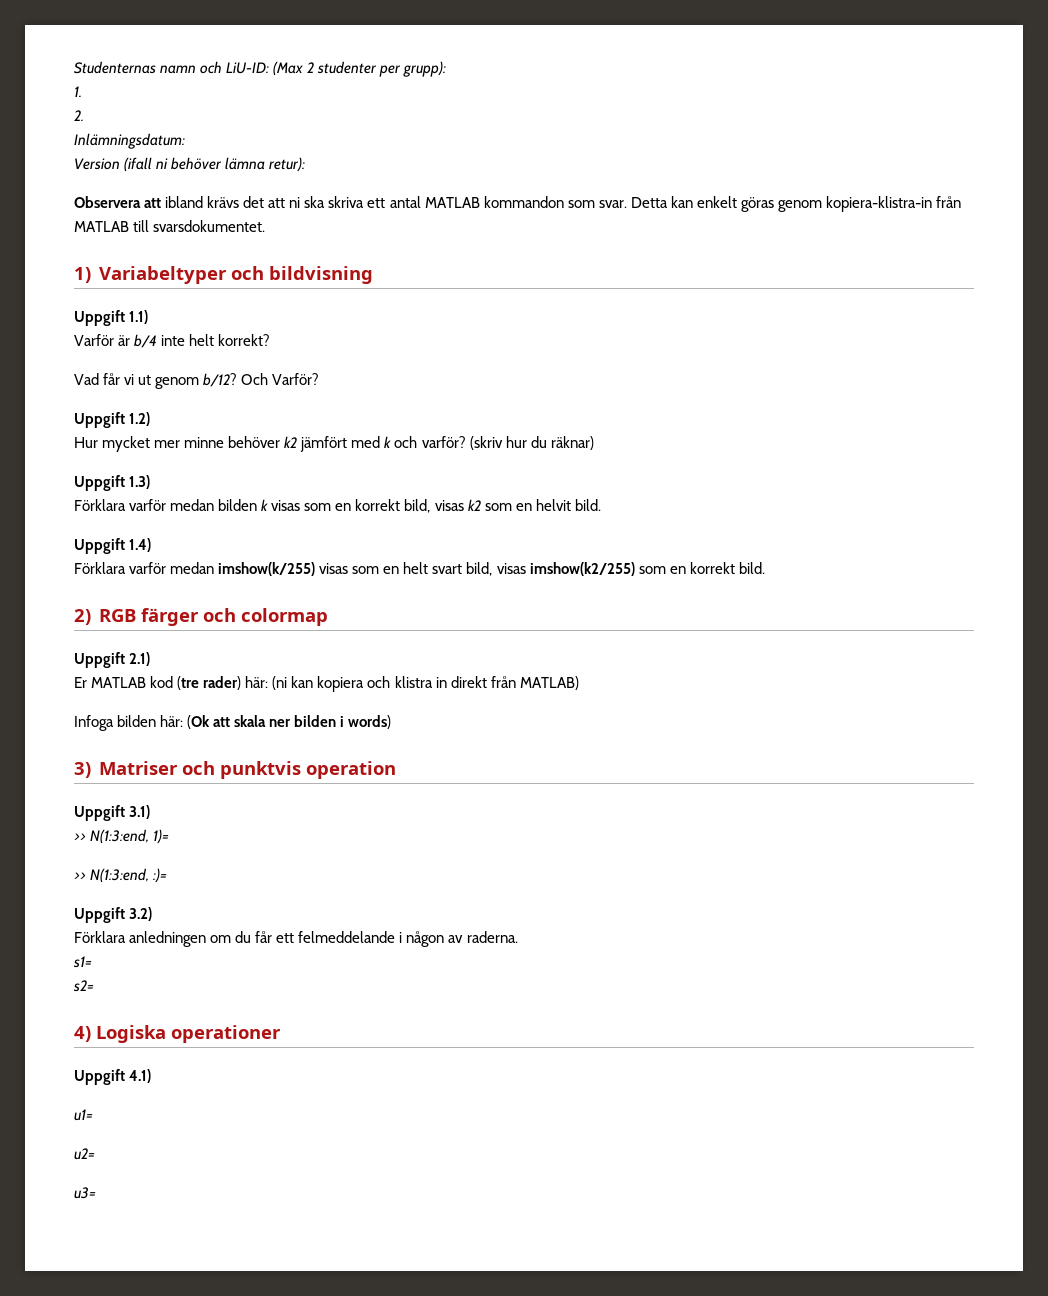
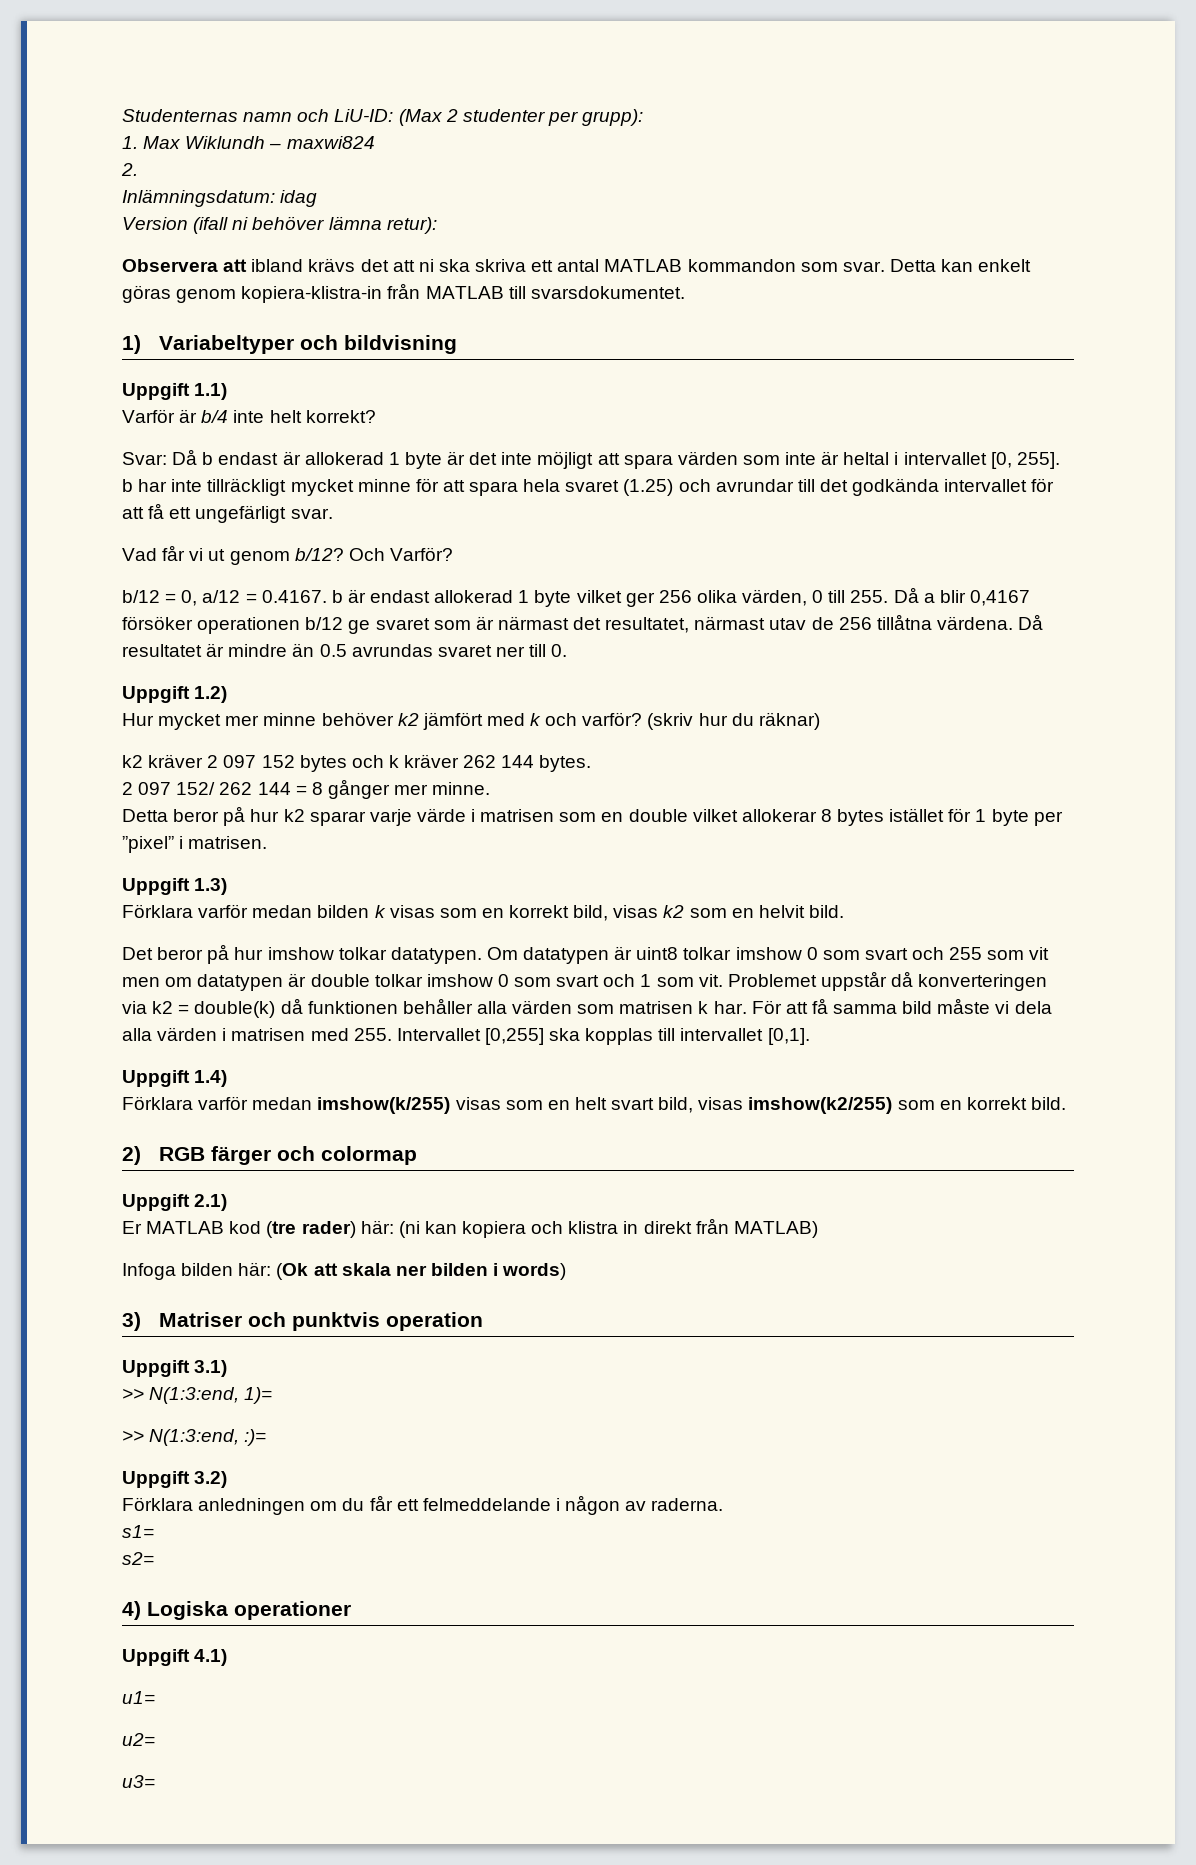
- 1.
+ 1. Max Wiklundh – maxwi824
- Inlämningsdatum:
+ Inlämningsdatum: idag
+ Svar: Då b endast är allokerad 1 byte är det inte möjligt att spara värden som inte är heltal i intervallet [0, 255]. b har inte tillräckligt mycket minne för att spara hela svaret (1.25) och avrundar till det godkända intervallet för att få ett ungefärligt svar.
+ b/12 = 0, a/12 = 0.4167. b är endast allokerad 1 byte vilket ger 256 olika värden, 0 till 255. Då a blir 0,4167 försöker operationen b/12 ge svaret som är närmast det resultatet, närmast utav de 256 tillåtna värdena. Då resultatet är mindre än 0.5 avrundas svaret ner till 0.
+ k2 kräver 2 097 152 bytes och k kräver 262 144 bytes.
+ 2 097 152/ 262 144 = 8 gånger mer minne.
+ Detta beror på hur k2 sparar varje värde i matrisen som en double vilket allokerar 8 bytes istället för 1 byte per ”pixel” i matrisen.
+ Det beror på hur imshow tolkar datatypen. Om datatypen är uint8 tolkar imshow 0 som svart och 255 som vit men om datatypen är double tolkar imshow 0 som svart och 1 som vit. Problemet uppstår då konverteringen via k2 = double(k) då funktionen behåller alla värden som matrisen k har. För att få samma bild måste vi dela alla värden i matrisen med 255. Intervallet [0,255] ska kopplas till intervallet [0,1].

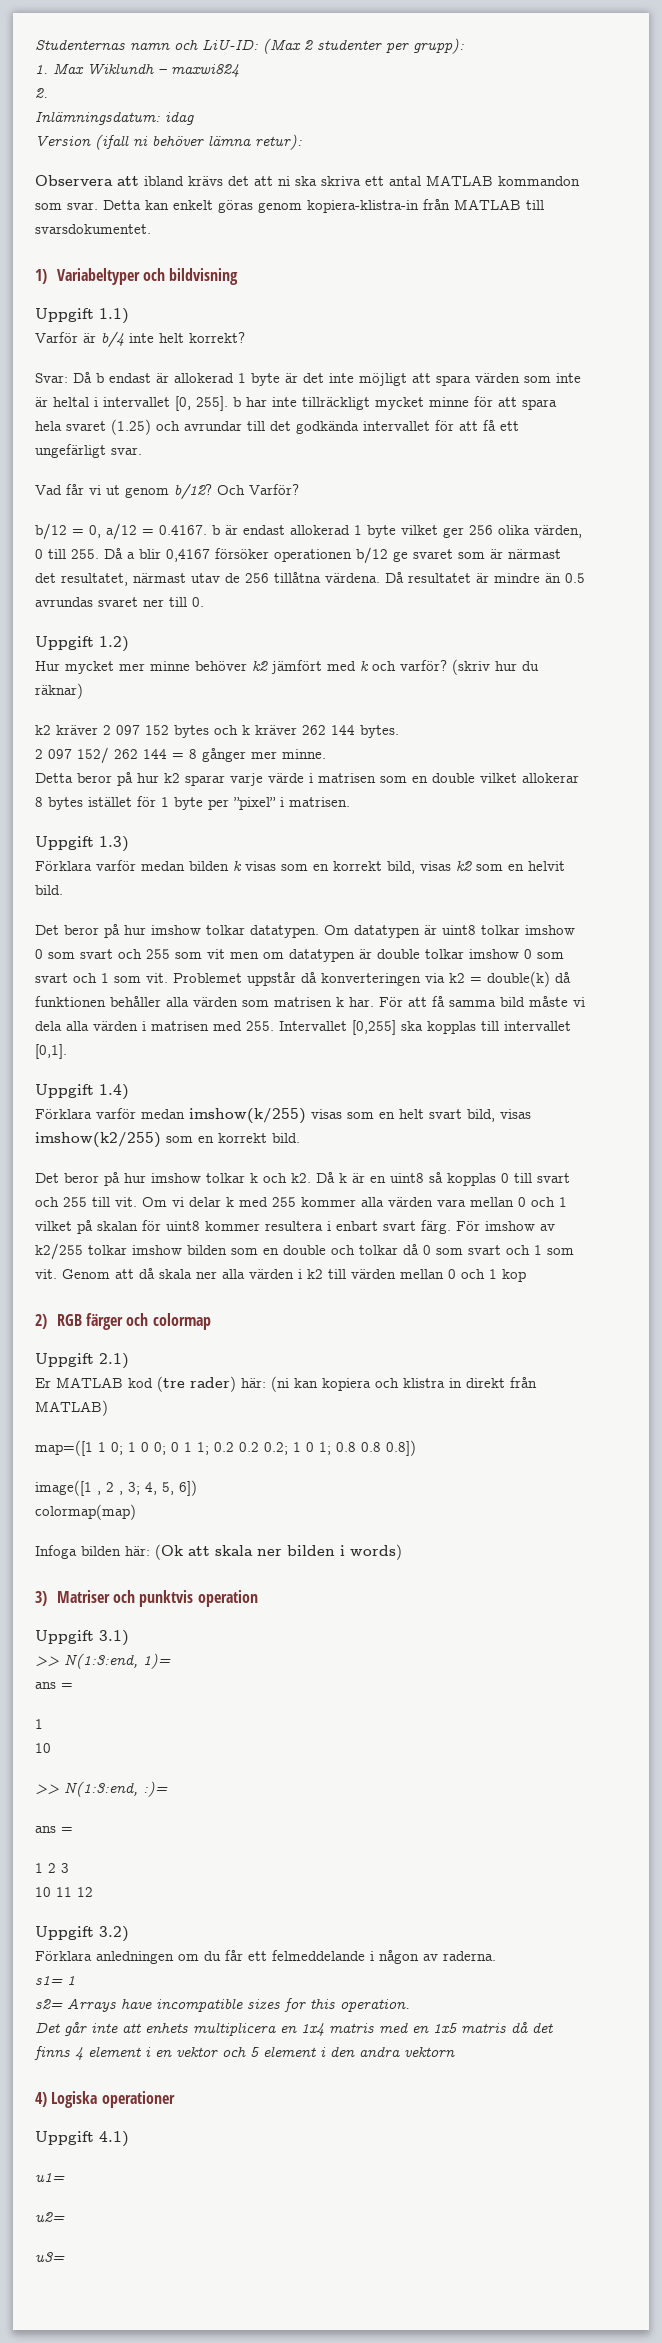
+ Det beror på hur imshow tolkar k och k2. Då k är en uint8 så kopplas 0 till svart och 255 till vit. Om vi delar k med 255 kommer alla värden vara mellan 0 och 1 vilket på skalan för uint8 kommer resultera i enbart svart färg. För imshow av k2/255 tolkar imshow bilden som en double och tolkar då 0 som svart och 1 som vit. Genom att då skala ner alla värden i k2 till värden mellan 0 och 1 kop
+ map=([1 1 0; 1 0 0; 0 1 1; 0.2 0.2 0.2; 1 0 1; 0.8 0.8 0.8])
+ image([1 , 2 , 3; 4, 5, 6])
+ colormap(map)
  >> N(1:3:end, 1)=
+ ans =
+ 1
+ 10
  >> N(1:3:end, :)=
+ ans =
+ 1 2 3
+ 10 11 12
- s1=
+ s1= 1
- s2=
+ s2= Arrays have incompatible sizes for this operation.
+ Det går inte att enhets multiplicera en 1x4 matris med en 1x5 matris då det finns 4 element i en vektor och 5 element i den andra vektorn

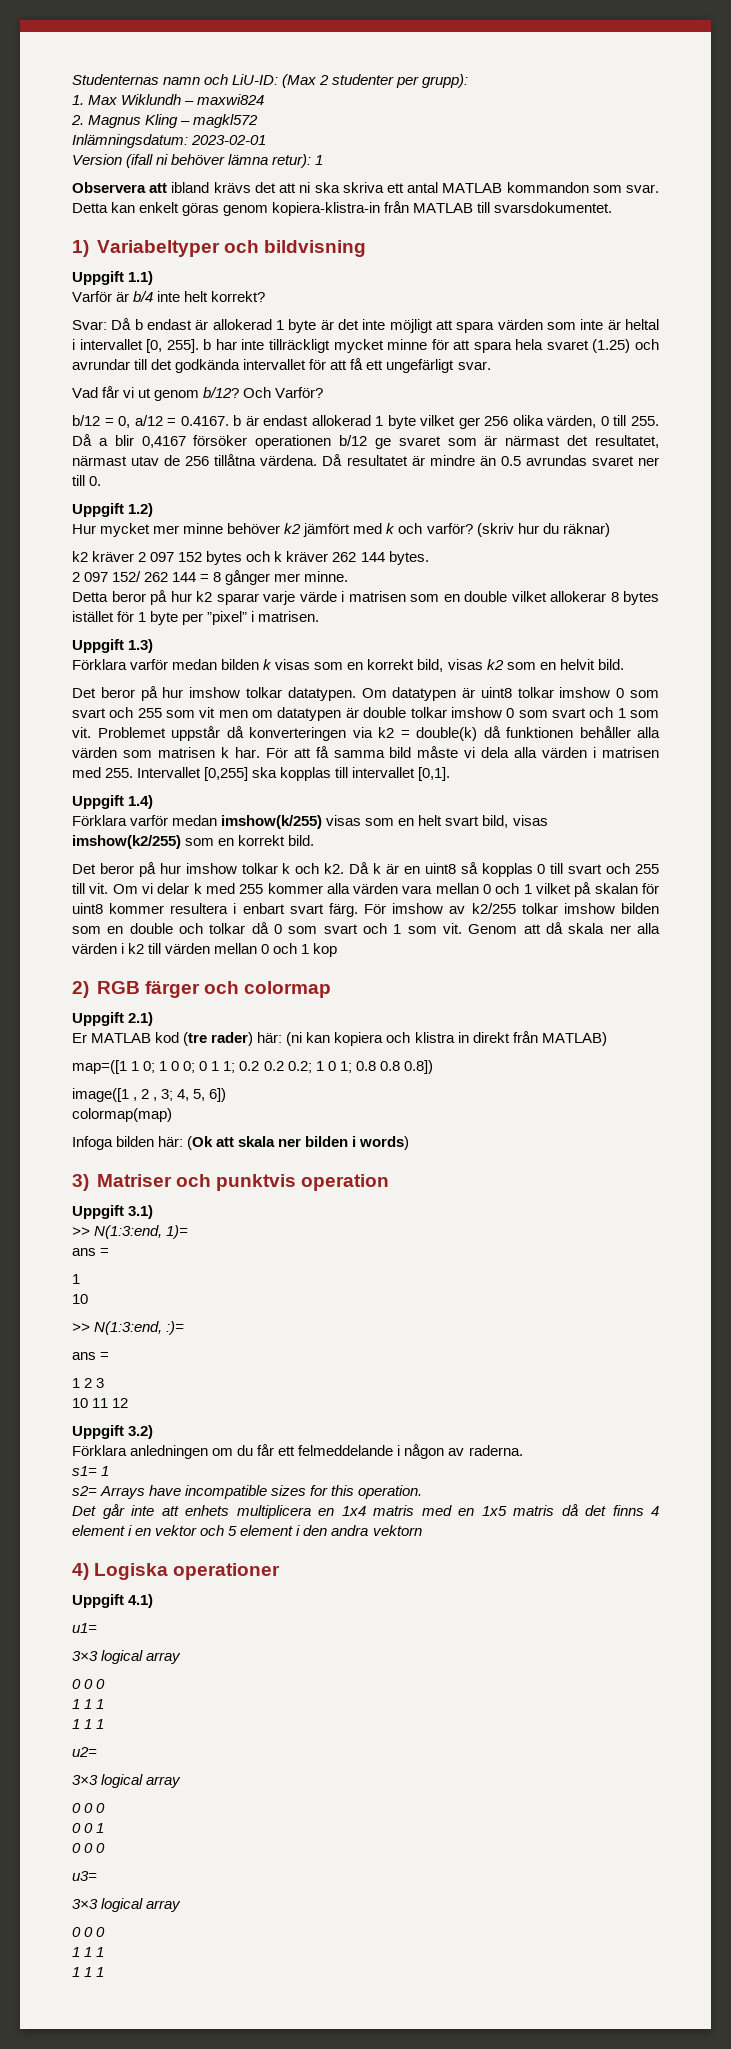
- 2.
+ 2. Magnus Kling – magkl572
- Inlämningsdatum: idag
+ Inlämningsdatum: 2023-02-01
- Version (ifall ni behöver lämna retur):
+ Version (ifall ni behöver lämna retur): 1
  u1=
+ 3×3 logical array
+ 0 0 0
+ 1 1 1
+ 1 1 1
  u2=
+ 3×3 logical array
+ 0 0 0
+ 0 0 1
+ 0 0 0
  u3=
+ 3×3 logical array
+ 0 0 0
+ 1 1 1
+ 1 1 1

